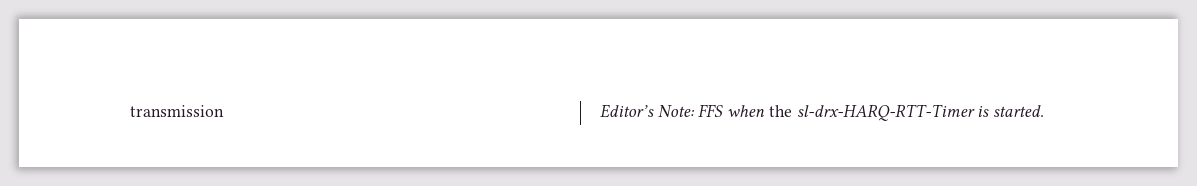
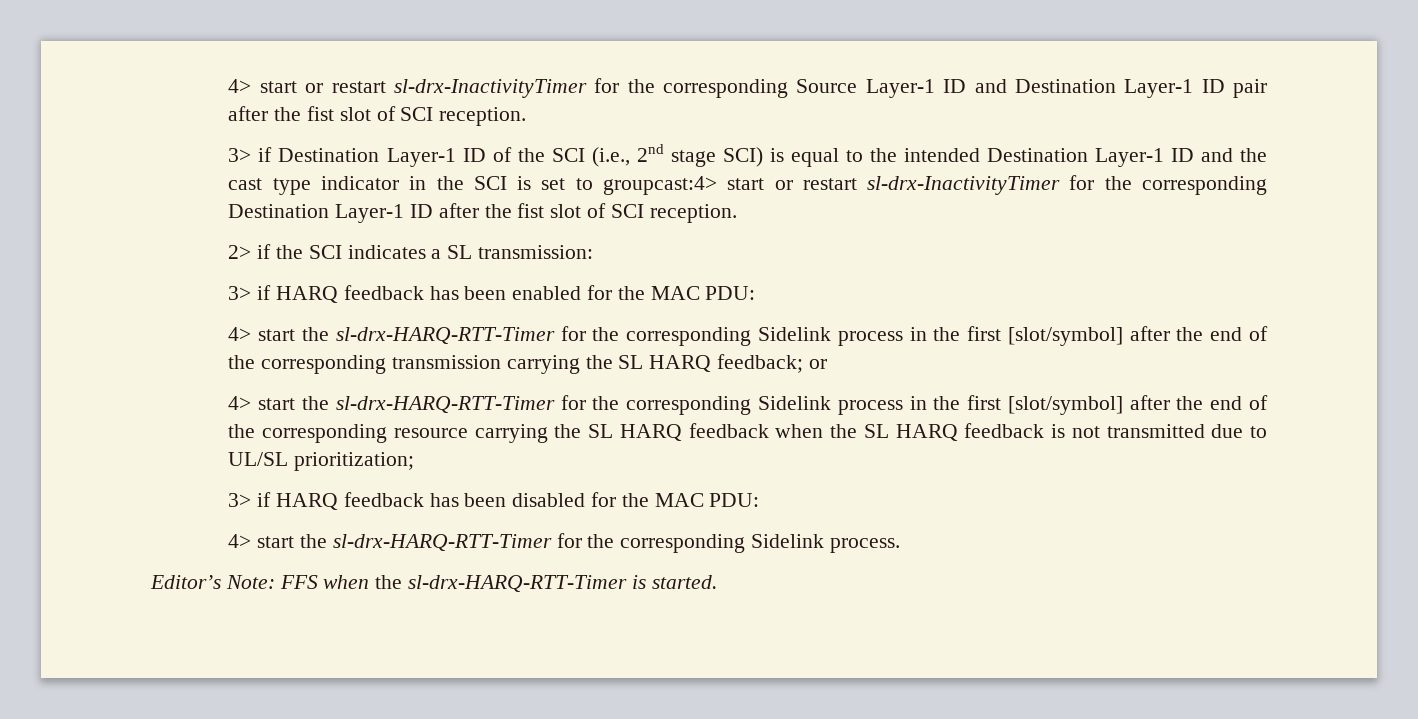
- transmission
+ 4> start or restart sl-drx-InactivityTimer for the corresponding Source Layer-1 ID and Destination Layer-1 ID pair after the fist slot of SCI reception.
+ 3> if Destination Layer-1 ID of the SCI (i.e., 2nd stage SCI) is equal to the intended Destination Layer-1 ID and the cast type indicator in the SCI is set to groupcast:4> start or restart sl-drx-InactivityTimer for the corresponding Destination Layer-1 ID after the fist slot of SCI reception.
+ 2> if the SCI indicates a SL transmission:
+ 3> if HARQ feedback has been enabled for the MAC PDU:
+ 4> start the sl-drx-HARQ-RTT-Timer for the corresponding Sidelink process in the first [slot/symbol] after the end of the corresponding transmission carrying the SL HARQ feedback; or
+ 4> start the sl-drx-HARQ-RTT-Timer for the corresponding Sidelink process in the first [slot/symbol] after the end of the corresponding resource carrying the SL HARQ feedback when the SL HARQ feedback is not transmitted due to UL/SL prioritization;
+ 3> if HARQ feedback has been disabled for the MAC PDU:
+ 4> start the sl-drx-HARQ-RTT-Timer for the corresponding Sidelink process.

